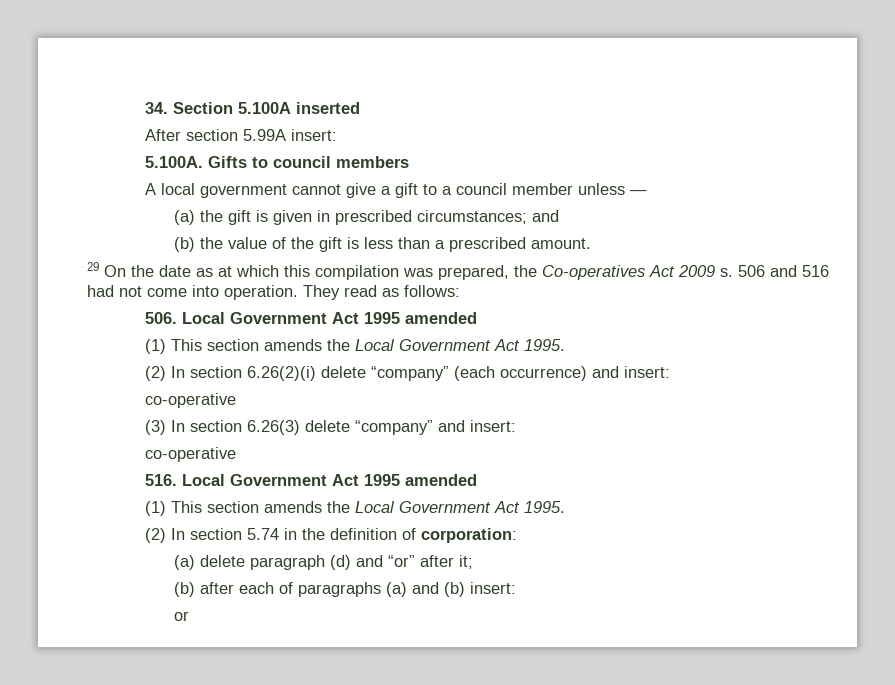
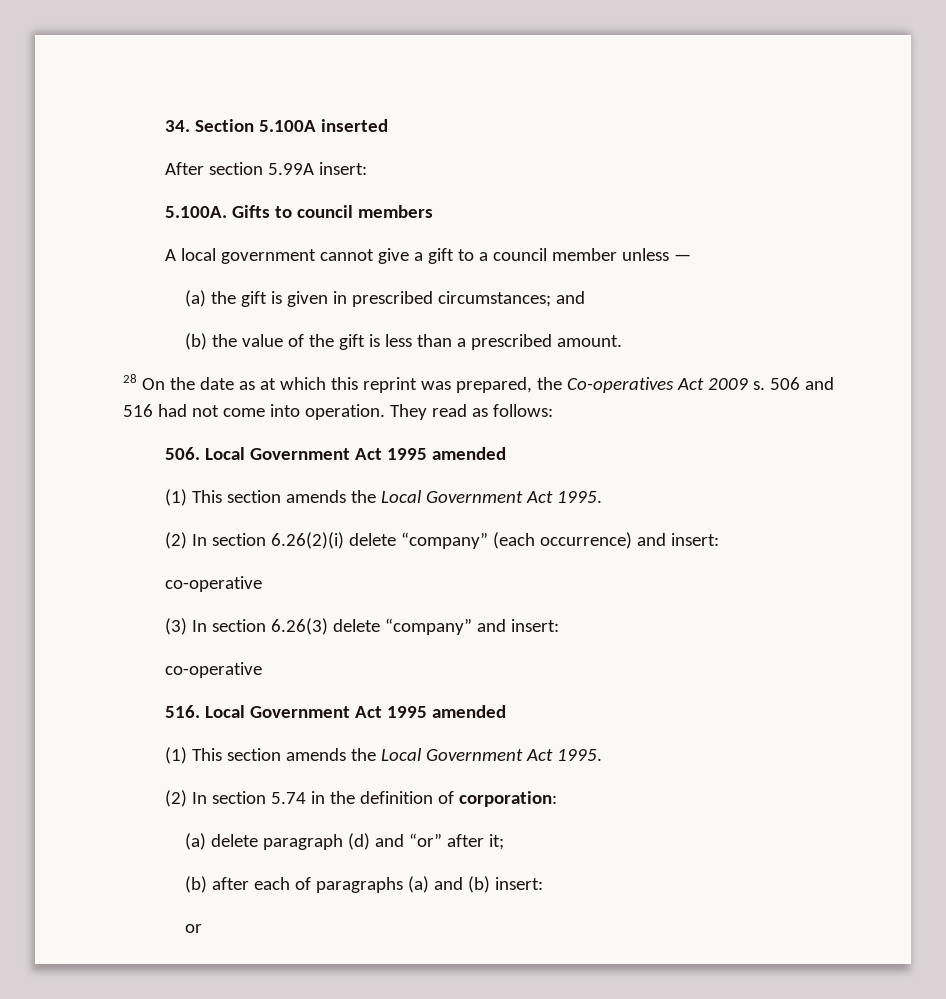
- 29 On the date as at which this compilation was prepared, the Co-operatives Act 2009 s.
+ 28 On the date as at which this reprint was prepared, the Co-operatives Act 2009 s.

